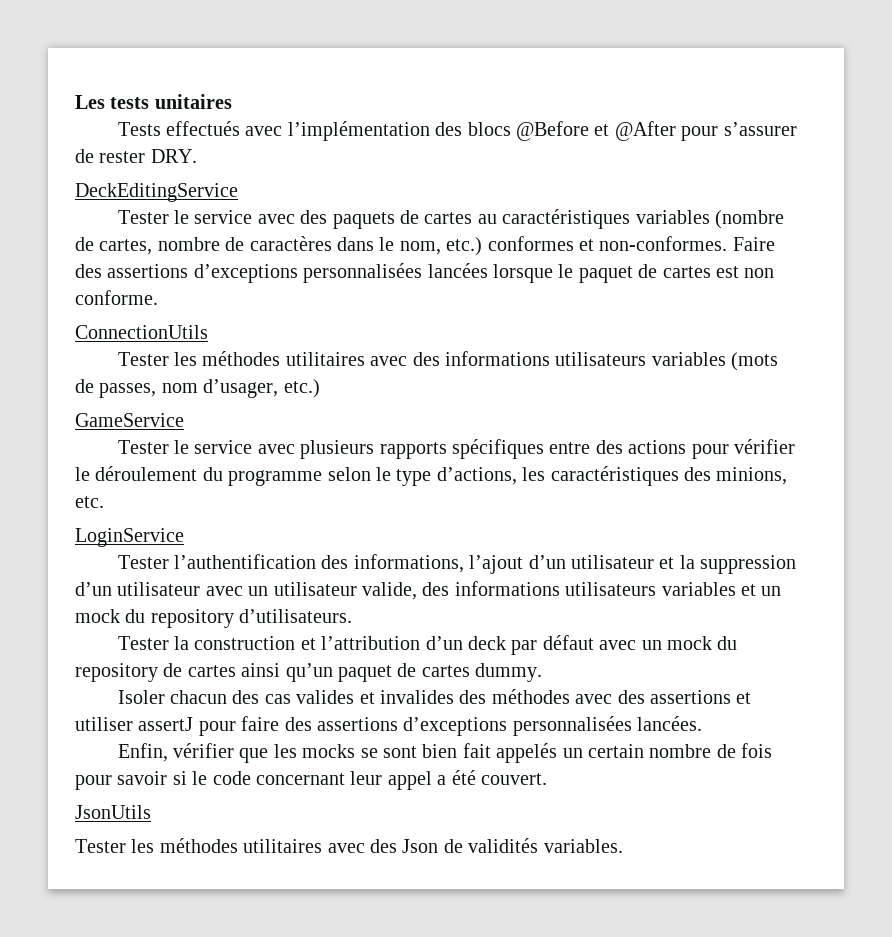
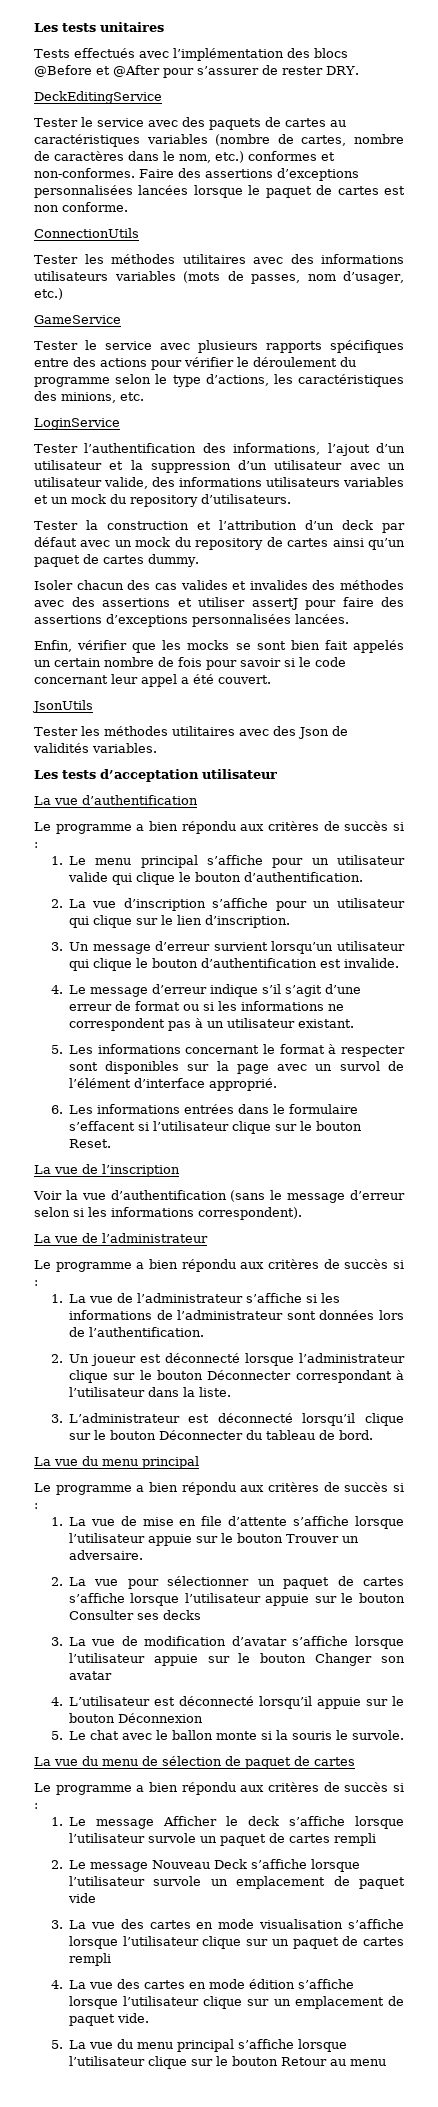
+ Les tests d’acceptation utilisateur
+ La vue d’authentification
+ Le programme a bien répondu aux critères de succès si :
+ 1. Le menu principal s’affiche pour un utilisateur valide qui clique le bouton d’authentification.
+ 2. La vue d’inscription s’affiche pour un utilisateur qui clique sur le lien d’inscription.
+ 3. Un message d’erreur survient lorsqu’un utilisateur qui clique le bouton d’authentification est invalide.
+ 4. Le message d’erreur indique s’il s’agit d’une erreur de format ou si les informations ne correspondent pas à un utilisateur existant.
+ 5. Les informations concernant le format à respecter sont disponibles sur la page avec un survol de l’élément d’interface approprié.
+ 6. Les informations entrées dans le formulaire s’effacent si l’utilisateur clique sur le bouton Reset.
+ La vue de l’inscription
+ Voir la vue d’authentification (sans le message d’erreur selon si les informations correspondent).
+ La vue de l’administrateur
+ Le programme a bien répondu aux critères de succès si :
+ 1. La vue de l’administrateur s’affiche si les informations de l’administrateur sont données lors de l’authentification.
+ 2. Un joueur est déconnecté lorsque l’administrateur clique sur le bouton Déconnecter correspondant à l’utilisateur dans la liste.
+ 3. L’administrateur est déconnecté lorsqu’il clique sur le bouton Déconnecter du tableau de bord.
+ La vue du menu principal
+ Le programme a bien répondu aux critères de succès si :
+ 1. La vue de mise en file d’attente s’affiche lorsque l’utilisateur appuie sur le bouton Trouver un adversaire.
+ 2. La vue pour sélectionner un paquet de cartes s’affiche lorsque l’utilisateur appuie sur le bouton Consulter ses decks
+ 3. La vue de modification d’avatar s’affiche lorsque l’utilisateur appuie sur le bouton Changer son avatar
+ 4. L’utilisateur est déconnecté lorsqu’il appuie sur le bouton Déconnexion
+ 5. Le chat avec le ballon monte si la souris le survole.
+ La vue du menu de sélection de paquet de cartes
+ Le programme a bien répondu aux critères de succès si :
+ 1. Le message Afficher le deck s’affiche lorsque l’utilisateur survole un paquet de cartes rempli
+ 2. Le message Nouveau Deck s’affiche lorsque l’utilisateur survole un emplacement de paquet vide
+ 3. La vue des cartes en mode visualisation s’affiche lorsque l’utilisateur clique sur un paquet de cartes rempli
+ 4. La vue des cartes en mode édition s’affiche lorsque l’utilisateur clique sur un emplacement de paquet vide.
+ 5. La vue du menu principal s’affiche lorsque l’utilisateur clique sur le bouton Retour au menu

